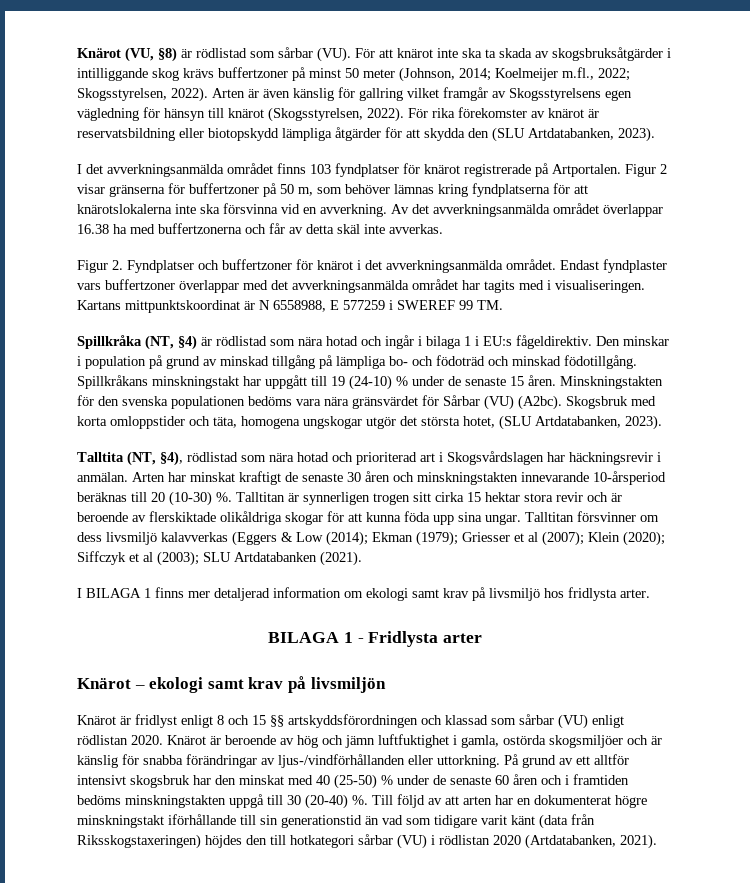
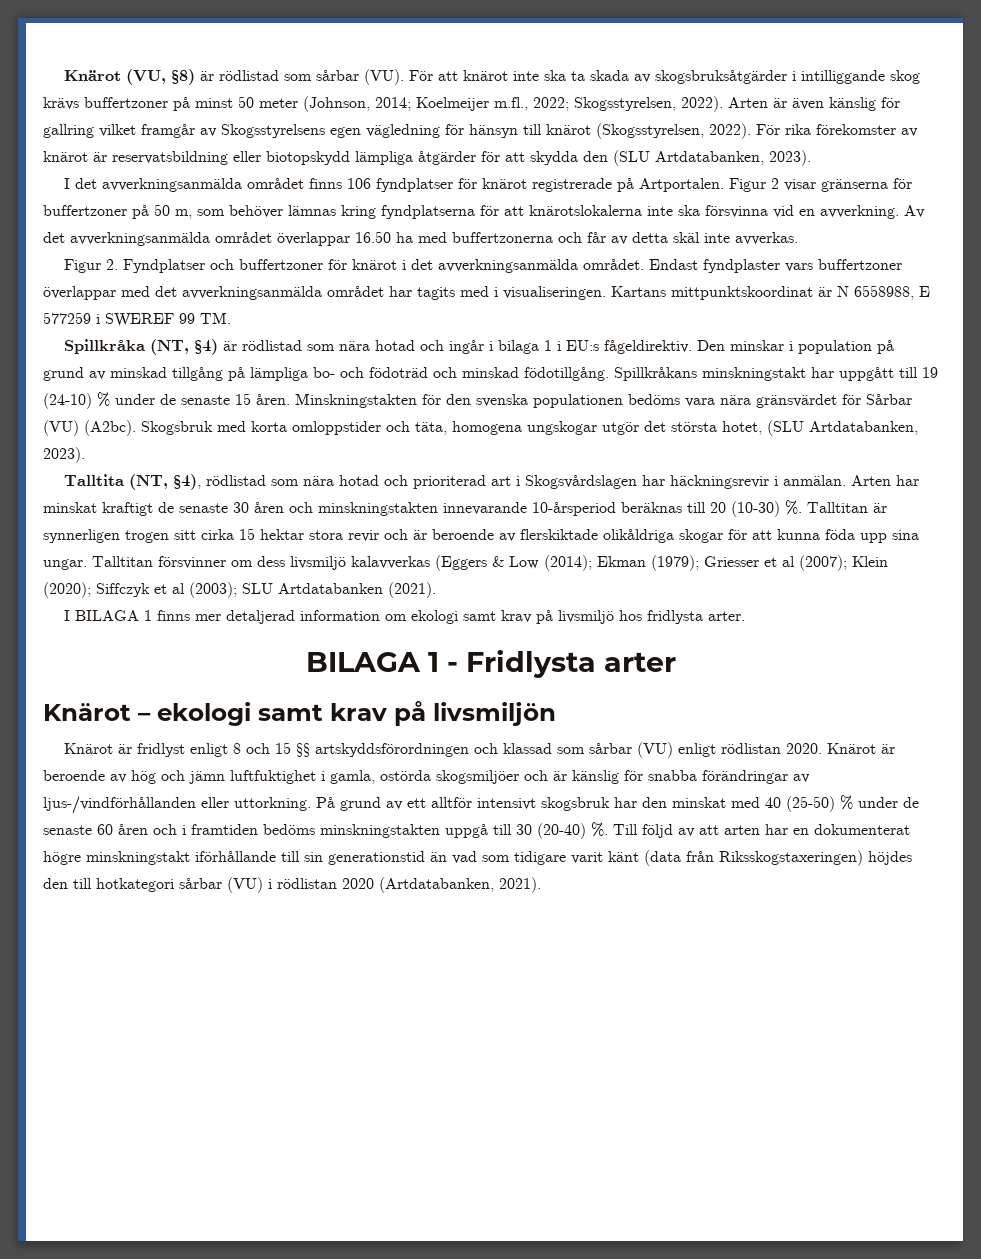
- I det avverkningsanmälda området finns 103 fyndplatser för knärot registrerade på Artportalen.
+ I det avverkningsanmälda området finns 106 fyndplatser för knärot registrerade på Artportalen.
- Av det avverkningsanmälda området överlappar 16.38 ha med buffertzonerna och får av detta skäl inte avverkas.
+ Av det avverkningsanmälda området överlappar 16.50 ha med buffertzonerna och får av detta skäl inte avverkas.

